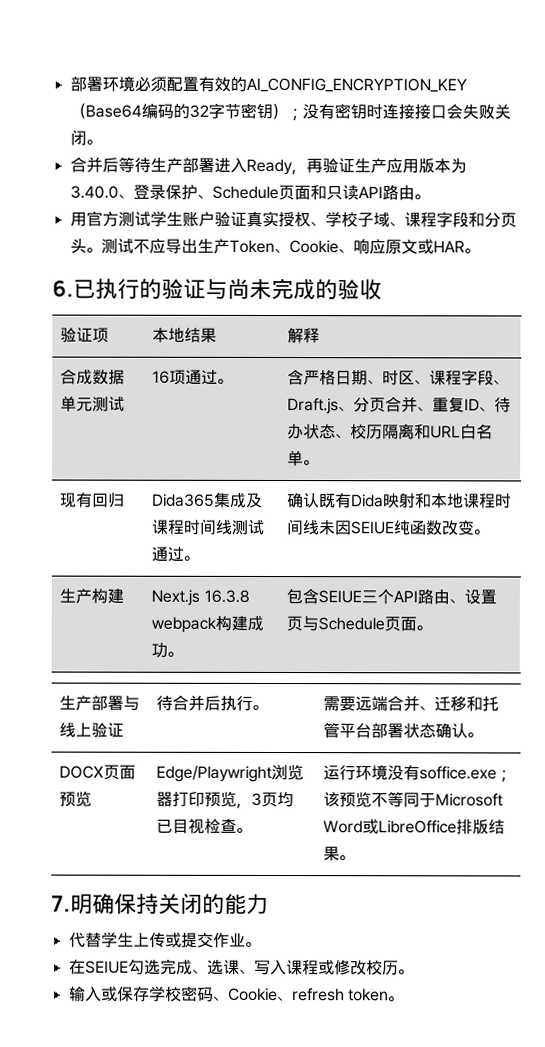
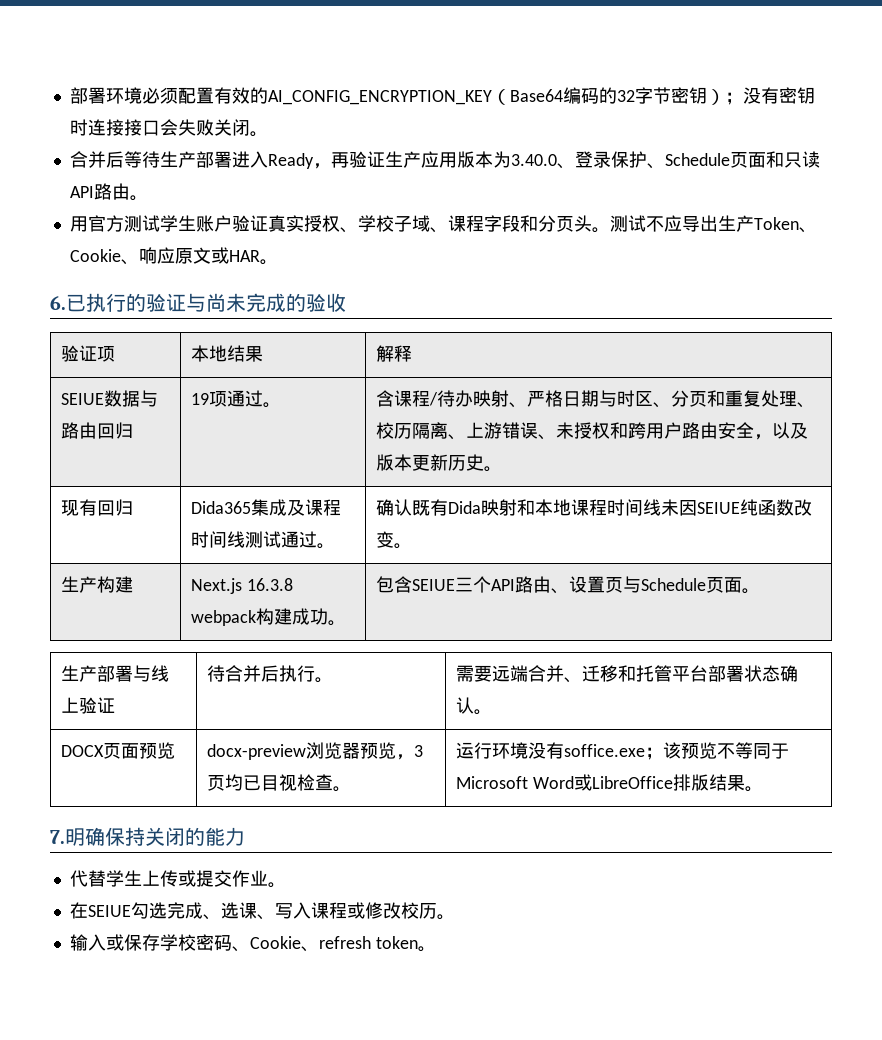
- 合成数据单元测试 | 16项通过。 | 含严格日期、时区、课程字段、Draft.js、分页合并、重复ID、待办状态、校历隔离和URL白名单。
+ SEIUE数据与路由回归 | 19项通过。 | 含课程/待办映射、严格日期与时区、分页和重复处理、校历隔离、上游错误、未授权和跨用户路由安全，以及版本更新历史。
- DOCX页面预览 | Edge/Playwright浏览器打印预览，3页均已目视检查。 | 运行环境没有soffice.exe；该预览不等同于Microsoft Word或LibreOffice排版结果。
+ DOCX页面预览 | docx-preview浏览器预览，3页均已目视检查。 | 运行环境没有soffice.exe；该预览不等同于Microsoft Word或LibreOffice排版结果。

